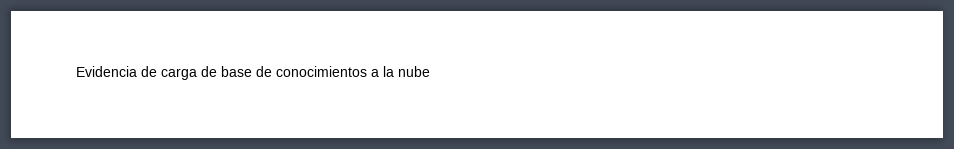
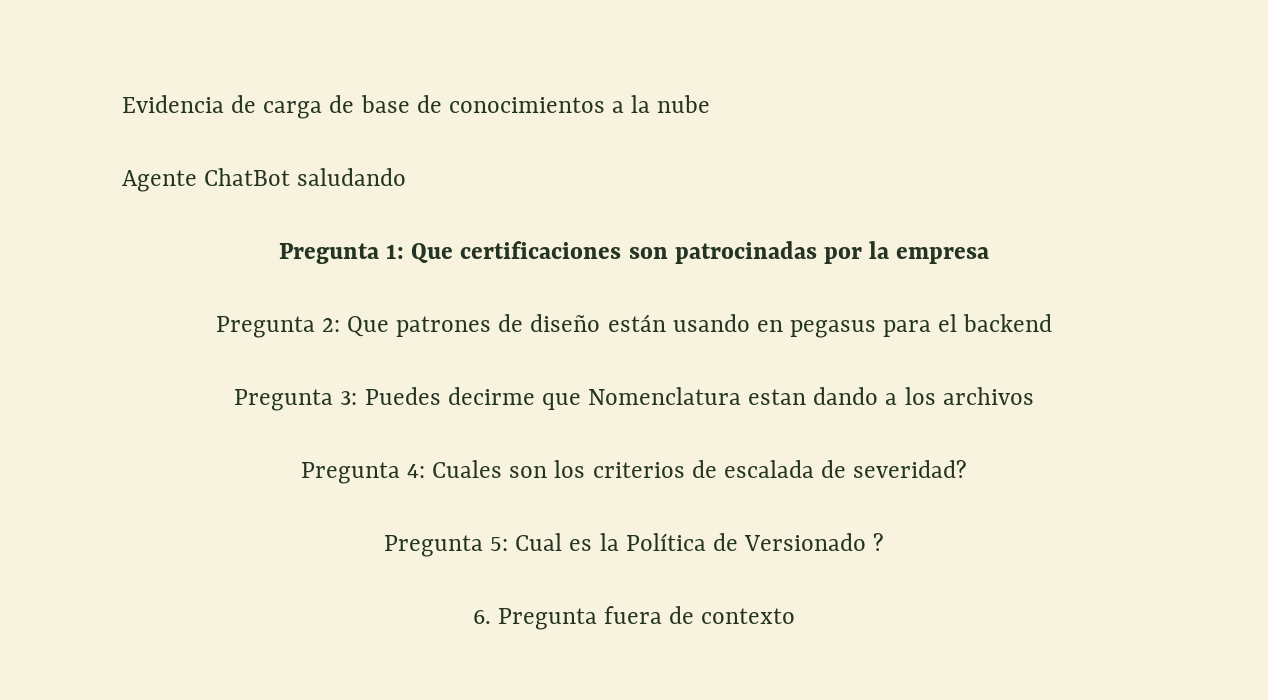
+ Agente ChatBot saludando
+ Pregunta 1: Que certificaciones son patrocinadas por la empresa
+ Pregunta 2: Que patrones de diseño están usando en pegasus para el backend
+ Pregunta 3: Puedes decirme que Nomenclatura estan dando a los archivos
+ Pregunta 4: Cuales son los criterios de escalada de severidad?
+ Pregunta 5: Cual es la Política de Versionado ?
+ 6. Pregunta fuera de contexto

